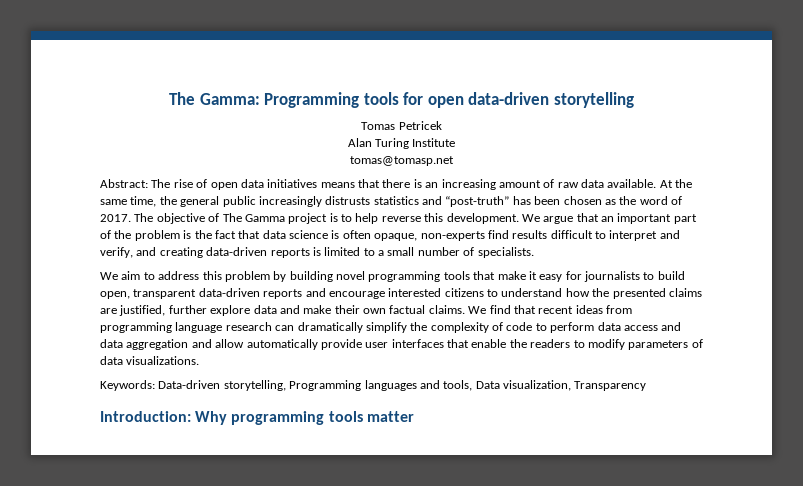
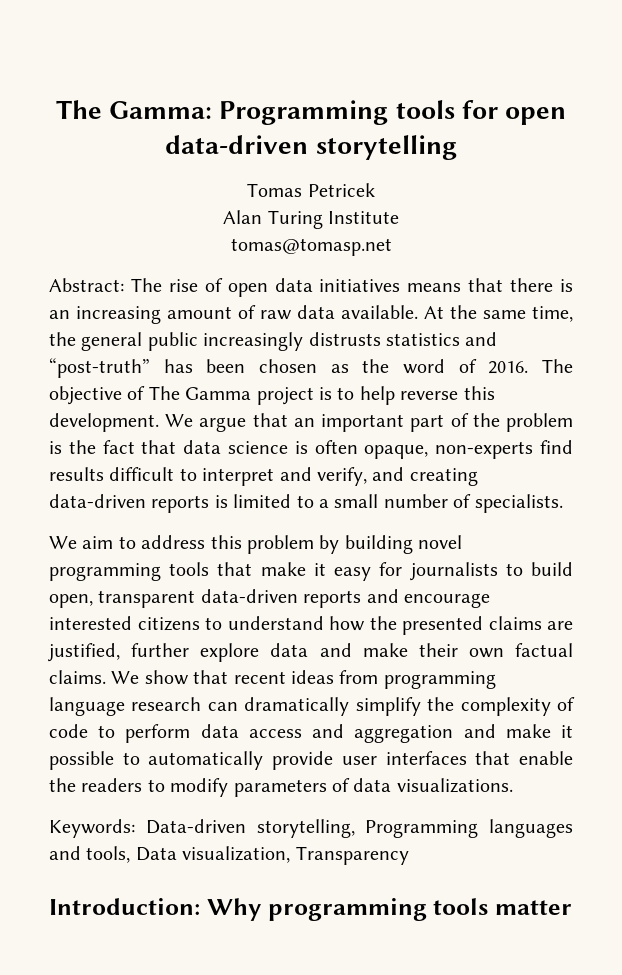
- At the same time, the general public increasingly distrusts statistics and “post-truth” has been chosen as the word of 2017.
+ At the same time, the general public increasingly distrusts statistics and “post-truth” has been chosen as the word of 2016.
- We find that recent ideas from programming language research can dramatically simplify the complexity of code to perform data access and data aggregation and allow automatically provide user interfaces that enable the readers to modify parameters of data visualizations.
+ We show that recent ideas from programming language research can dramatically simplify the complexity of code to perform data access and aggregation and make it possible to automatically provide user interfaces that enable the readers to modify parameters of data visualizations.

